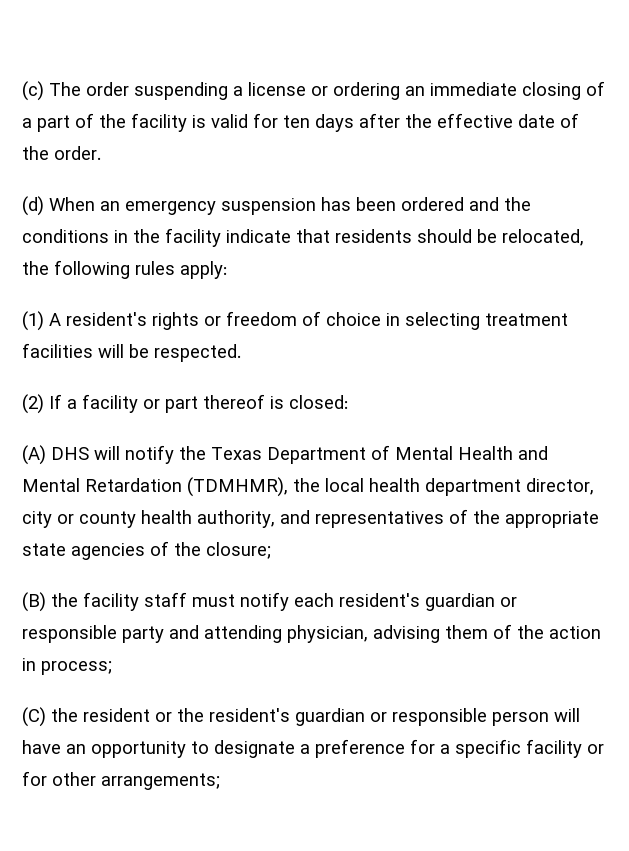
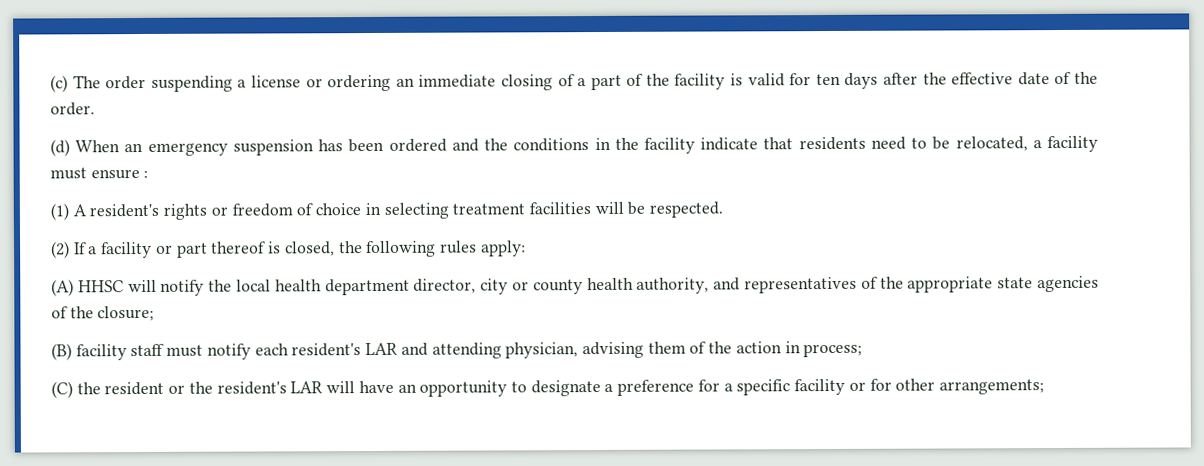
- (d) When an emergency suspension has been ordered and the conditions in the facility indicate that residents should be relocated, the following rules apply:
+ (d) When an emergency suspension has been ordered and the conditions in the facility indicate that residents need to be relocated, a facility must ensure :
- (2) If a facility or part thereof is closed:
+ (2) If a facility or part thereof is closed, the following rules apply:
- (A) DHS will notify the Texas Department of Mental Health and Mental Retardation (TDMHMR), the local health department director, city or county health authority, and representatives of the appropriate state agencies of the closure;
+ (A) HHSC will notify the local health department director, city or county health authority, and representatives of the appropriate state agencies of the closure;
- (B) the facility staff must notify each resident's guardian or responsible party and attending physician, advising them of the action in process;
+ (B) facility staff must notify each resident's LAR and attending physician, advising them of the action in process;
- (C) the resident or the resident's guardian or responsible person will have an opportunity to designate a preference for a specific facility or for other arrangements;
+ (C) the resident or the resident's LAR will have an opportunity to designate a preference for a specific facility or for other arrangements;

